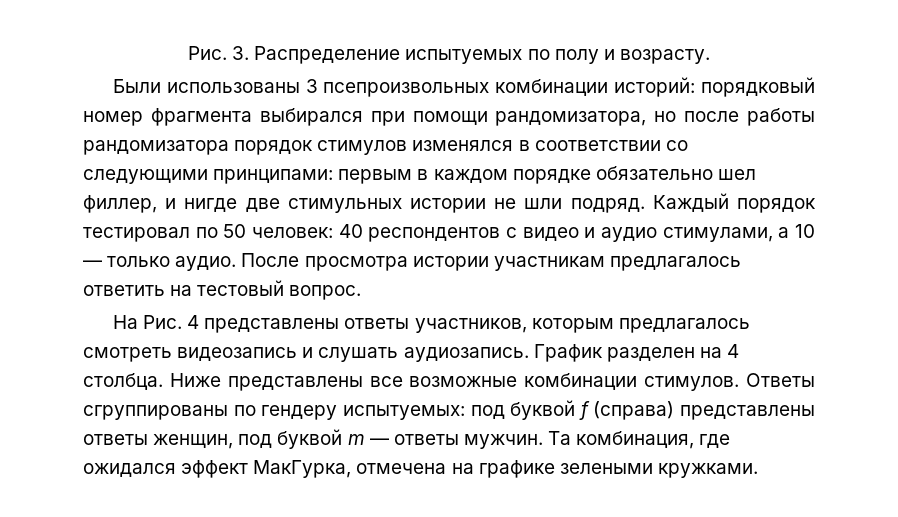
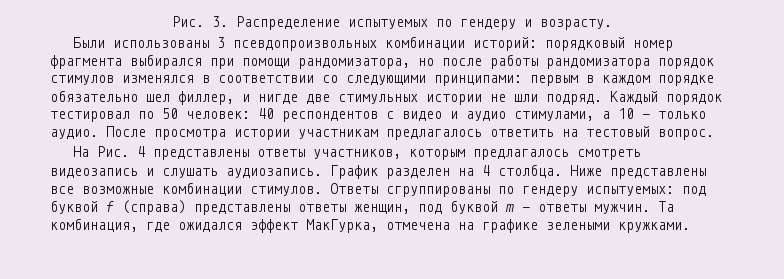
- Рис. 3. Распределение испытуемых по полу и возрасту.
+ Рис. 3. Распределение испытуемых по гендеру и возрасту.
- Были использованы 3 псепроизвольных комбинации историй: порядковый номер фрагмента выбирался при помощи рандомизатора, но после работы рандомизатора порядок стимулов изменялся в соответствии со следующими принципами: первым в каждом порядке обязательно шел филлер, и нигде две стимульных истории не шли подряд.
+ Были использованы 3 псевдопроизвольных комбинации историй: порядковый номер фрагмента выбирался при помощи рандомизатора, но после работы рандомизатора порядок стимулов изменялся в соответствии со следующими принципами: первым в каждом порядке обязательно шел филлер, и нигде две стимульных истории не шли подряд.

